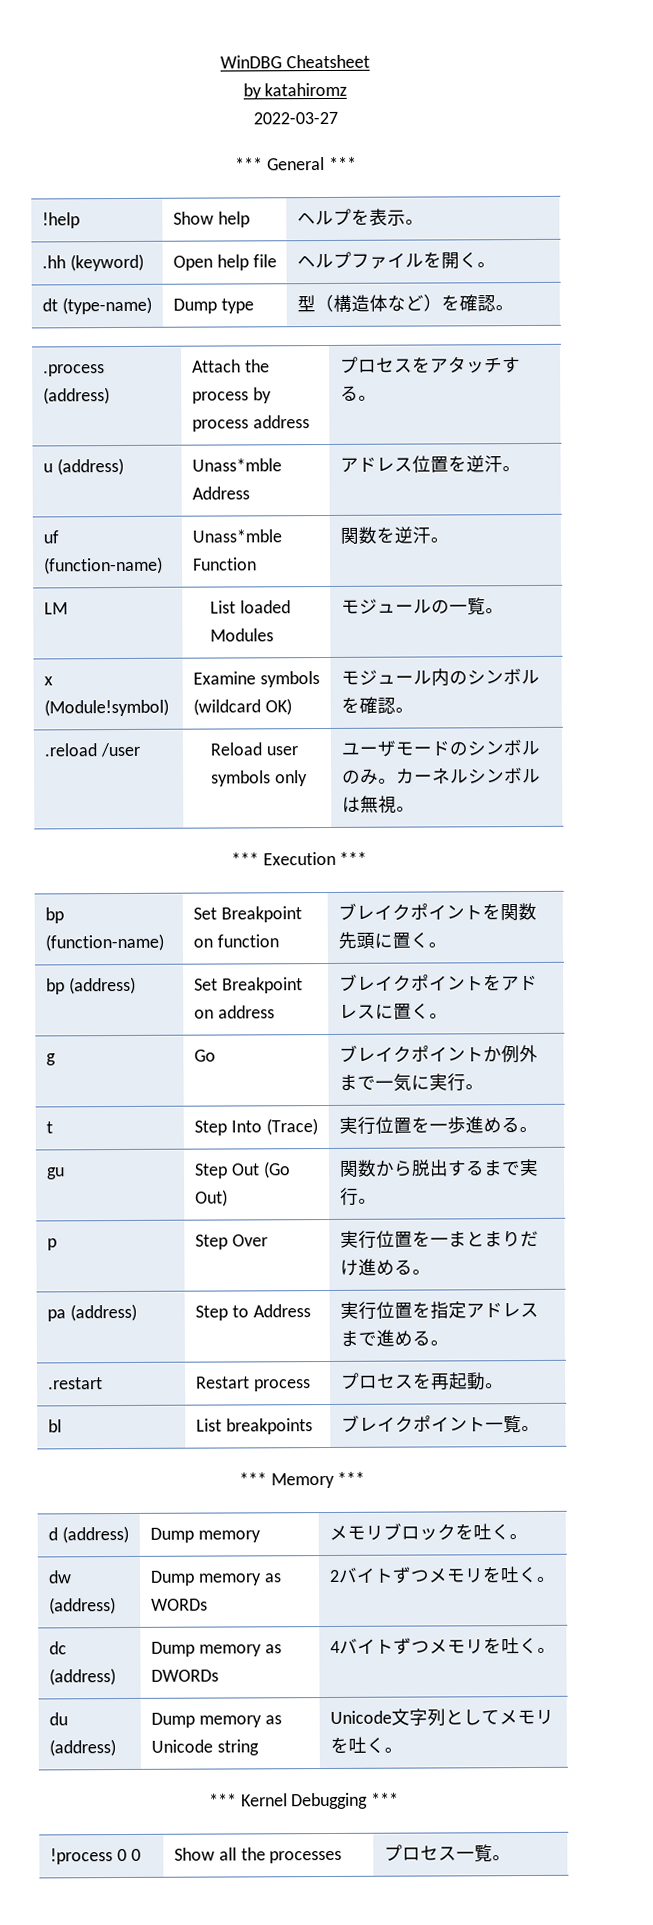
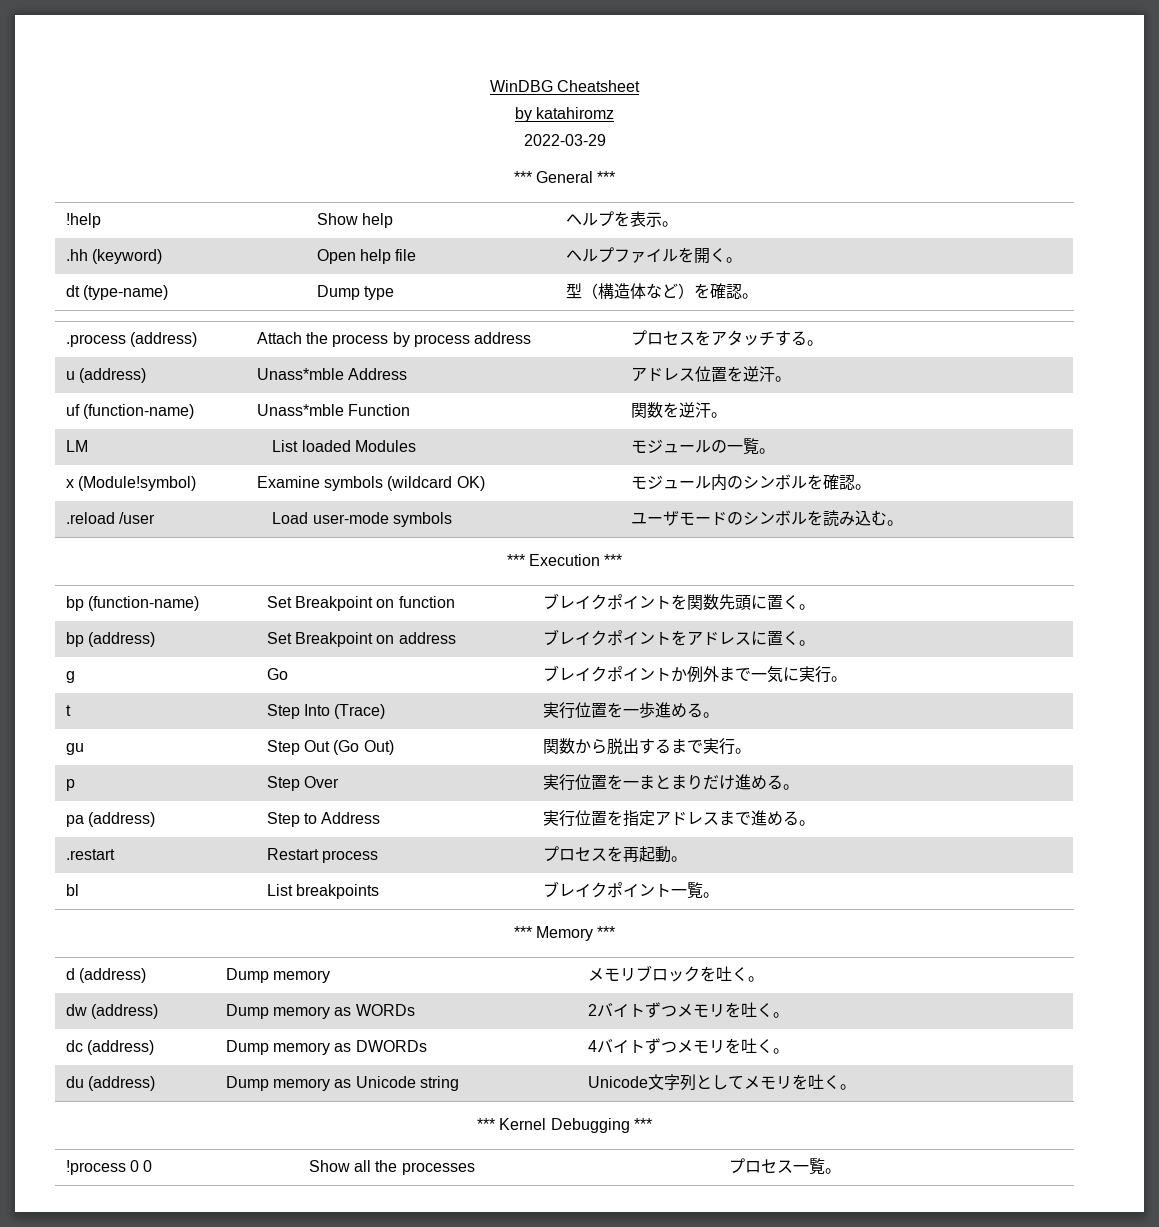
- 2022-03-27
+ 2022-03-29
- .reload /user | Reload user symbols only | ユーザモードのシンボルのみ。カーネルシンボルは無視。
+ .reload /user | Load user-mode symbols | ユーザモードのシンボルを読み込む。

